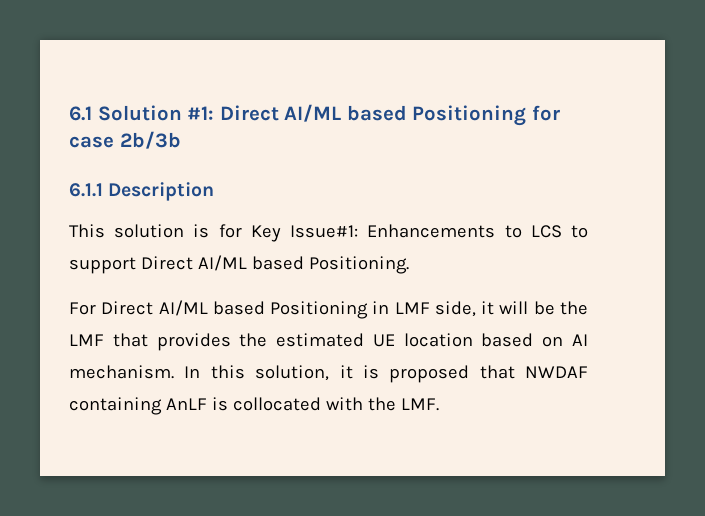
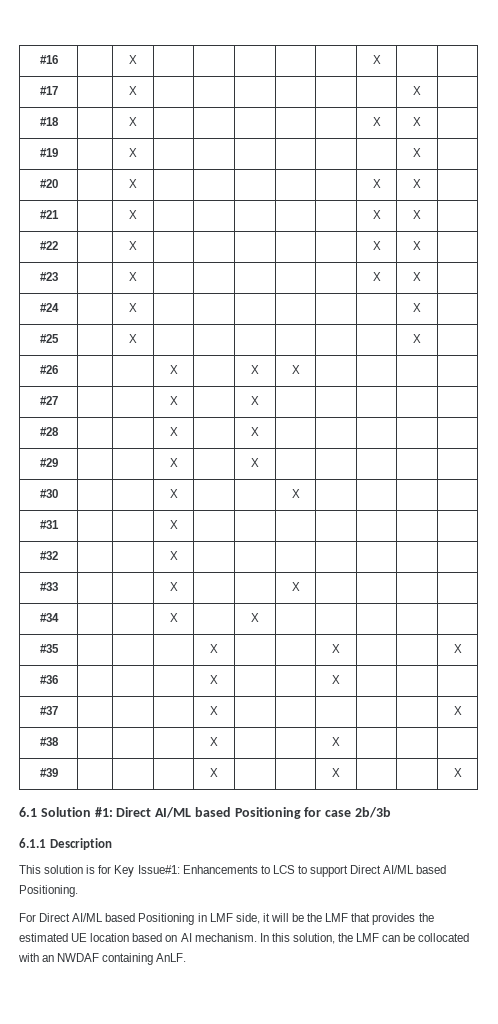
+ #16 | | X | | | | | | X | |
+ #17 | | X | | | | | | | X |
+ #18 | | X | | | | | | X | X |
+ #19 | | X | | | | | | | X |
+ #20 | | X | | | | | | X | X |
+ #21 | | X | | | | | | X | X |
+ #22 | | X | | | | | | X | X |
+ #23 | | X | | | | | | X | X |
+ #24 | | X | | | | | | | X |
+ #25 | | X | | | | | | | X |
+ #26 | | | X | | X | X | | | |
+ #27 | | | X | | X | | | | |
+ #28 | | | X | | X | | | | |
+ #29 | | | X | | X | | | | |
+ #30 | | | X | | | X | | | |
+ #31 | | | X | | | | | | |
+ #32 | | | X | | | | | | |
+ #33 | | | X | | | X | | | |
+ #34 | | | X | | X | | | | |
+ #35 | | | | X | | | X | | | X
+ #36 | | | | X | | | X | | |
+ #37 | | | | X | | | | | | X
+ #38 | | | | X | | | X | | |
+ #39 | | | | X | | | X | | | X
- In this solution, it is proposed that NWDAF containing AnLF is collocated with the LMF.
+ In this solution, the LMF can be collocated with an NWDAF containing AnLF.

